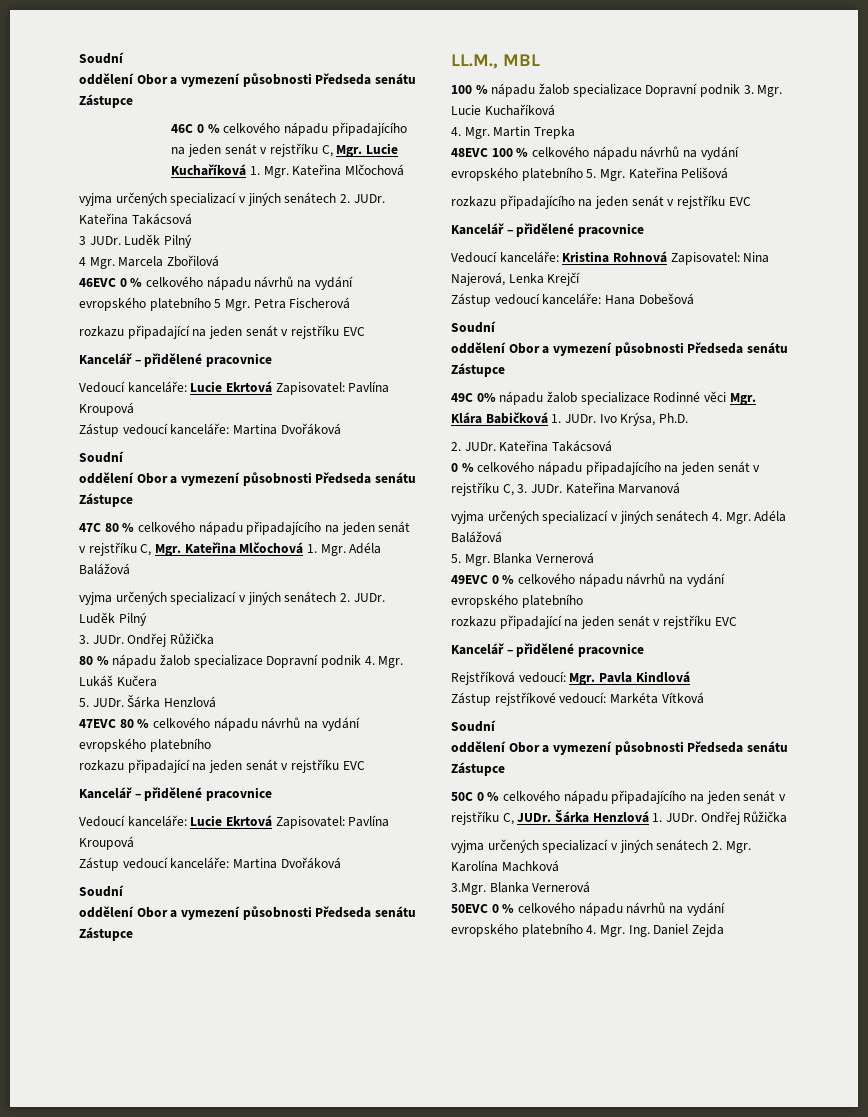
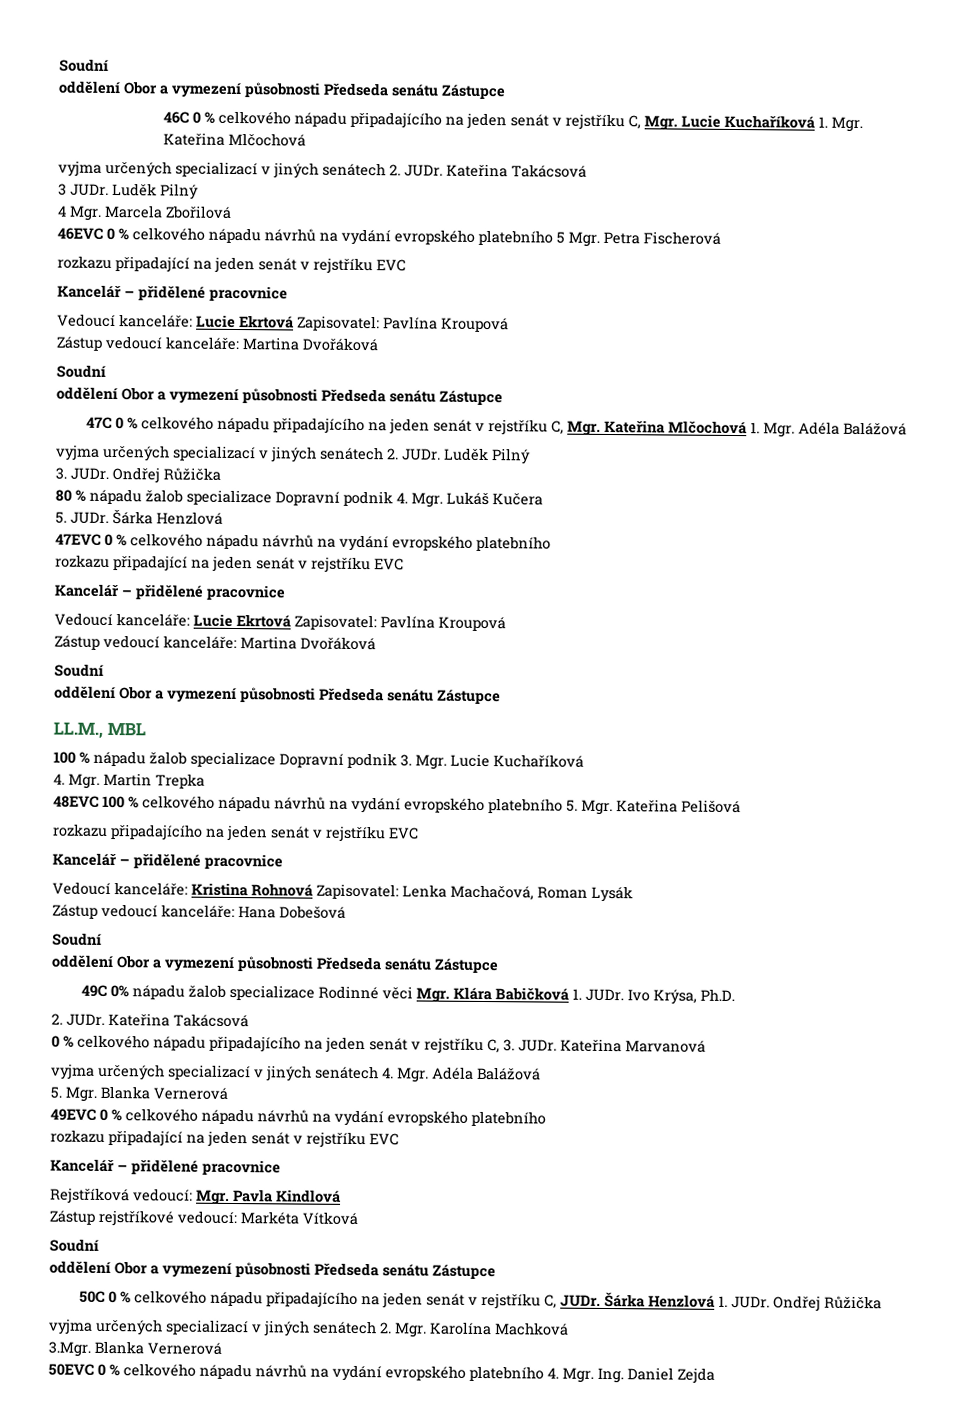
- 47C 80 % celkového nápadu připadajícího na jeden senát v rejstříku C, Mgr. Kateřina Mlčochová 1. Mgr. Adéla Balážová
+ 47C 0 % celkového nápadu připadajícího na jeden senát v rejstříku C, Mgr. Kateřina Mlčochová 1. Mgr. Adéla Balážová
- 47EVC 80 % celkového nápadu návrhů na vydání evropského platebního
+ 47EVC 0 % celkového nápadu návrhů na vydání evropského platebního
- Vedoucí kanceláře: Kristina Rohnová Zapisovatel: Nina Najerová, Lenka Krejčí
+ Vedoucí kanceláře: Kristina Rohnová Zapisovatel: Lenka Machačová, Roman Lysák

